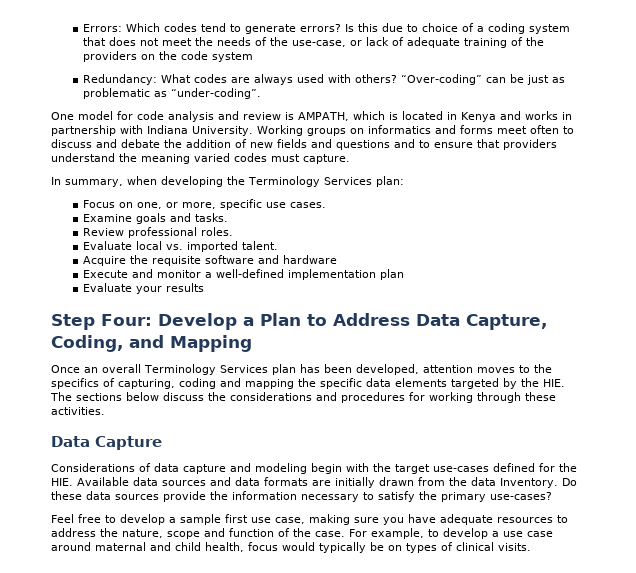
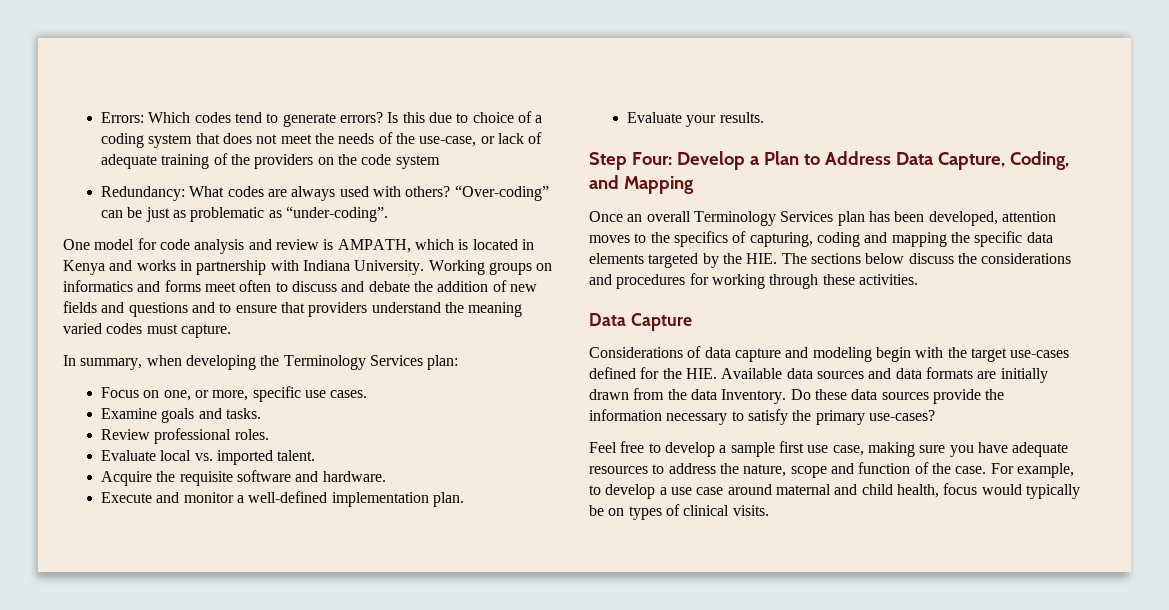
- Acquire the requisite software and hardware
+ Acquire the requisite software and hardware.
- Execute and monitor a well-defined implementation plan
+ Execute and monitor a well-defined implementation plan.
- Evaluate your results
+ Evaluate your results.

